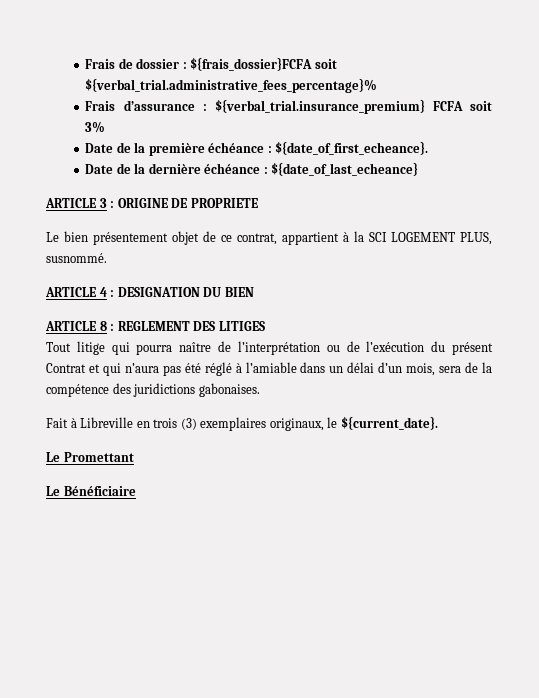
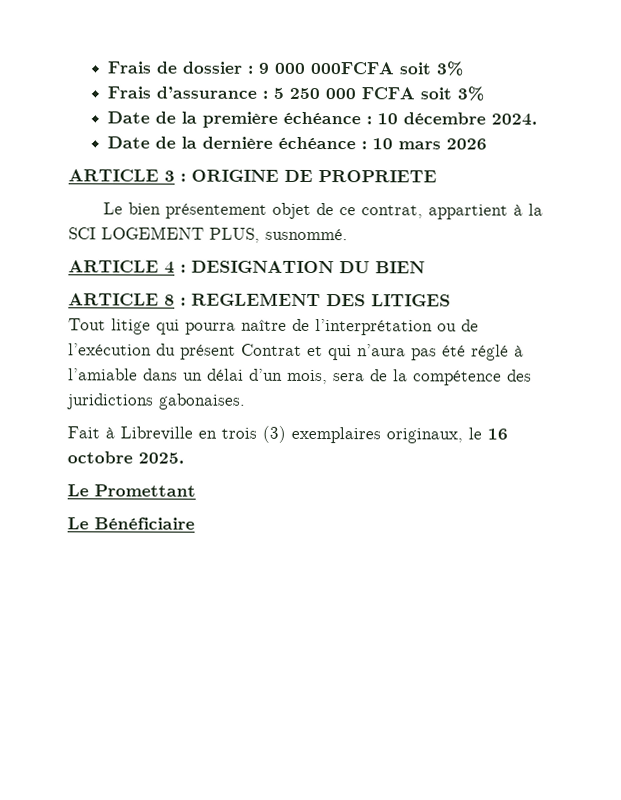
- Frais de dossier : ${frais_dossier}FCFA soit ${verbal_trial.administrative_fees_percentage}%
+ Frais de dossier : 9 000 000FCFA soit 3%
- Frais d’assurance : ${verbal_trial.insurance_premium} FCFA soit 3%
+ Frais d’assurance : 5 250 000 FCFA soit 3%
- Date de la première échéance : ${date_of_first_echeance}.
+ Date de la première échéance : 10 décembre 2024.
- Date de la dernière échéance : ${date_of_last_echeance}
+ Date de la dernière échéance : 10 mars 2026
- Fait à Libreville en trois (3) exemplaires originaux, le ${current_date}.
+ Fait à Libreville en trois (3) exemplaires originaux, le 16 octobre 2025.

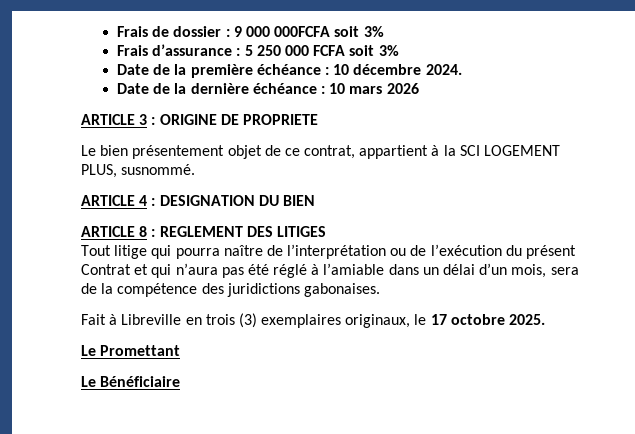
- Fait à Libreville en trois (3) exemplaires originaux, le 16 octobre 2025.
+ Fait à Libreville en trois (3) exemplaires originaux, le 17 octobre 2025.

